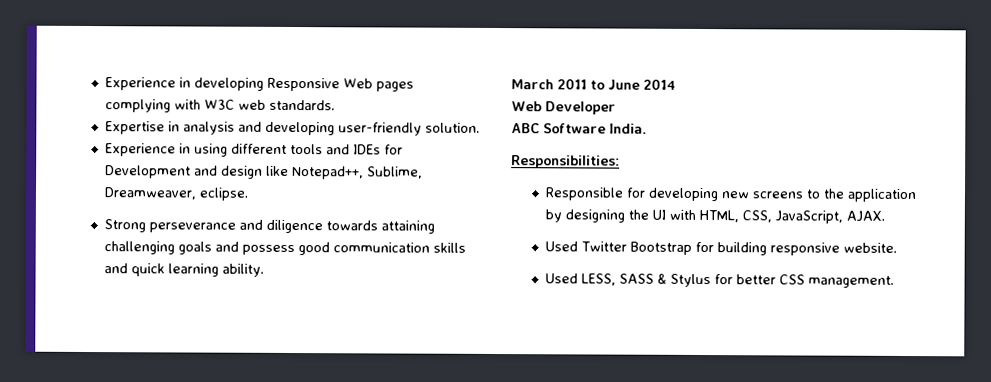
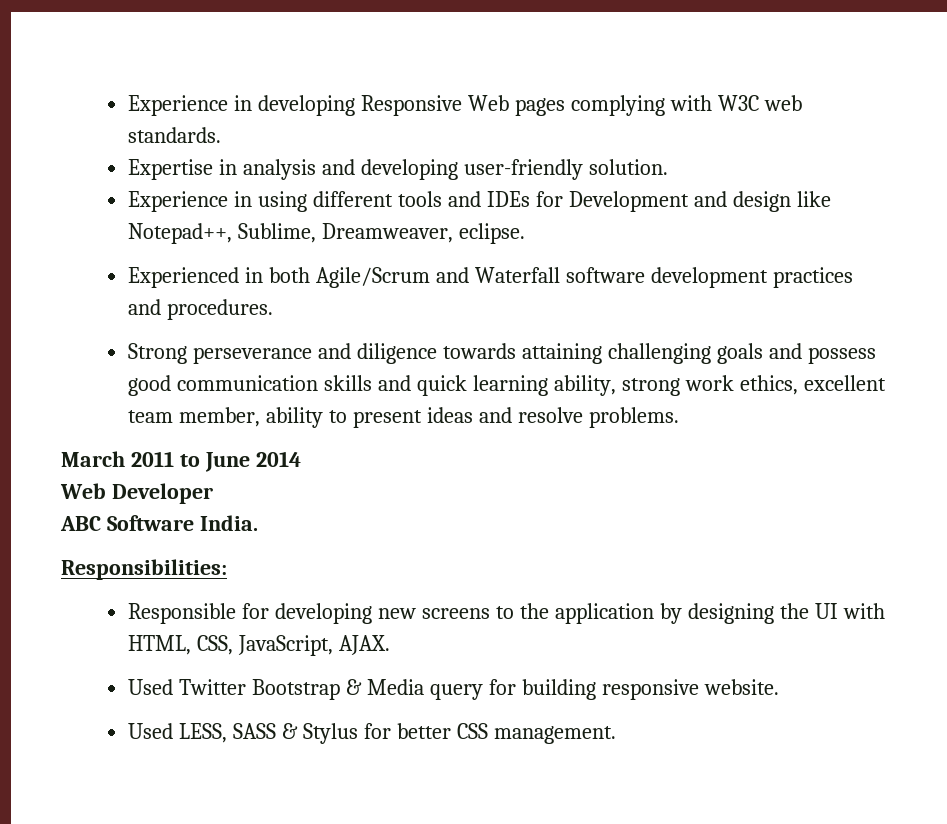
+ Experienced in both Agile/Scrum and Waterfall software development practices and procedures.
- Strong perseverance and diligence towards attaining challenging goals and possess good communication skills and quick learning ability.
+ Strong perseverance and diligence towards attaining challenging goals and possess good communication skills and quick learning ability, strong work ethics, excellent team member, ability to present ideas and resolve problems.
- Used Twitter Bootstrap for building responsive website.
+ Used Twitter Bootstrap & Media query for building responsive website.

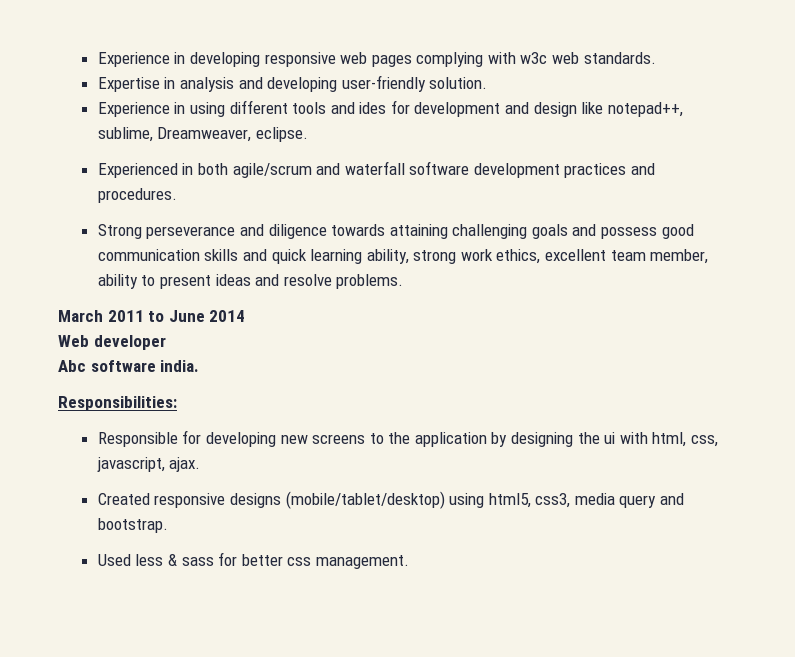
- Experience in developing Responsive Web pages complying with W3C web standards.
+ Experience in developing responsive web pages complying with w3c web standards.
- Experience in using different tools and IDEs for Development and design like Notepad++, Sublime, Dreamweaver, eclipse.
+ Experience in using different tools and ides for development and design like notepad++, sublime, Dreamweaver, eclipse.
- Experienced in both Agile/Scrum and Waterfall software development practices and procedures.
+ Experienced in both agile/scrum and waterfall software development practices and procedures.
- Web Developer
- ABC Software India.
+ Web developer
+ Abc software india.
- Responsible for developing new screens to the application by designing the UI with HTML, CSS, JavaScript, AJAX.
- Used Twitter Bootstrap & Media query for building responsive website.
- Used LESS, SASS & Stylus for better CSS management.
+ Responsible for developing new screens to the application by designing the ui with html, css, javascript, ajax.
+ Created responsive designs (mobile/tablet/desktop) using html5, css3, media query and bootstrap.
+ Used less & sass for better css management.

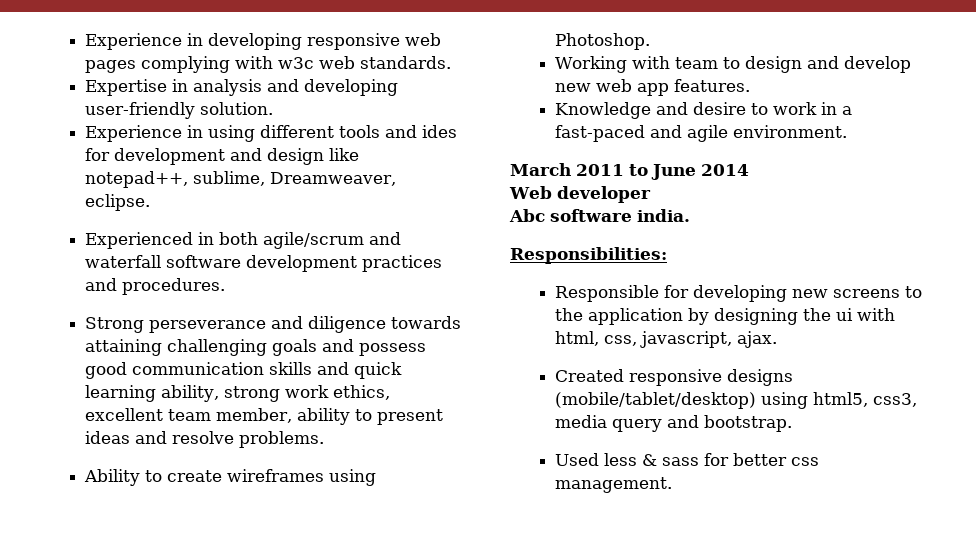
+ Ability to create wireframes using Photoshop.
+ Working with team to design and develop new web app features.
+ Knowledge and desire to work in a fast-paced and agile environment.

